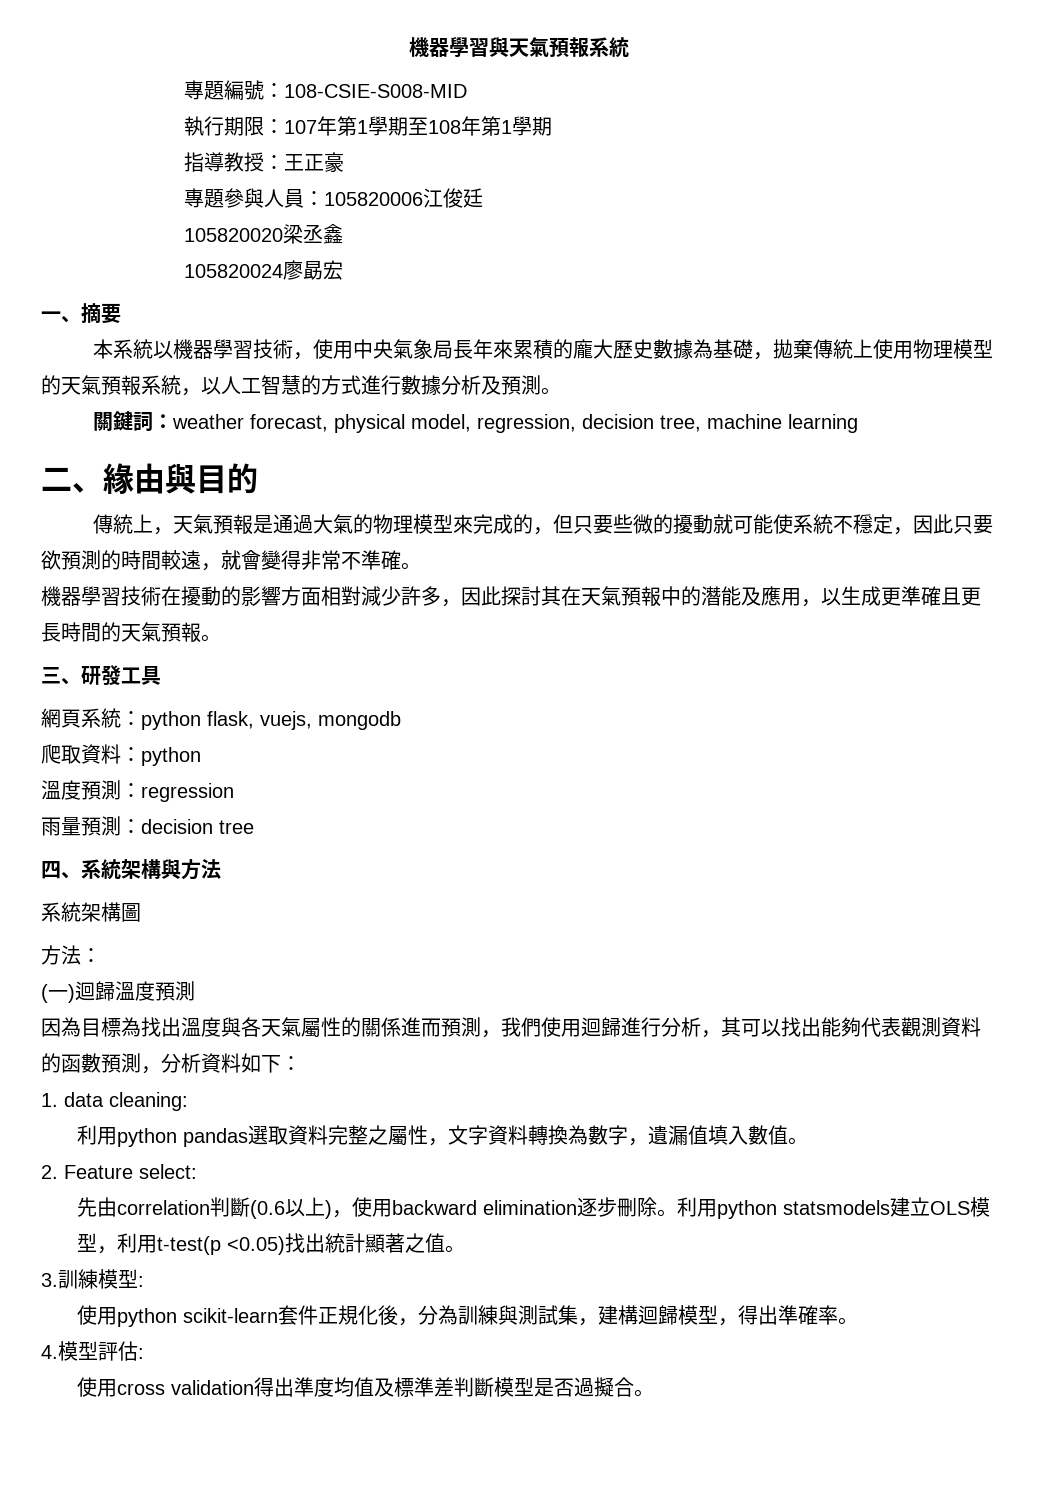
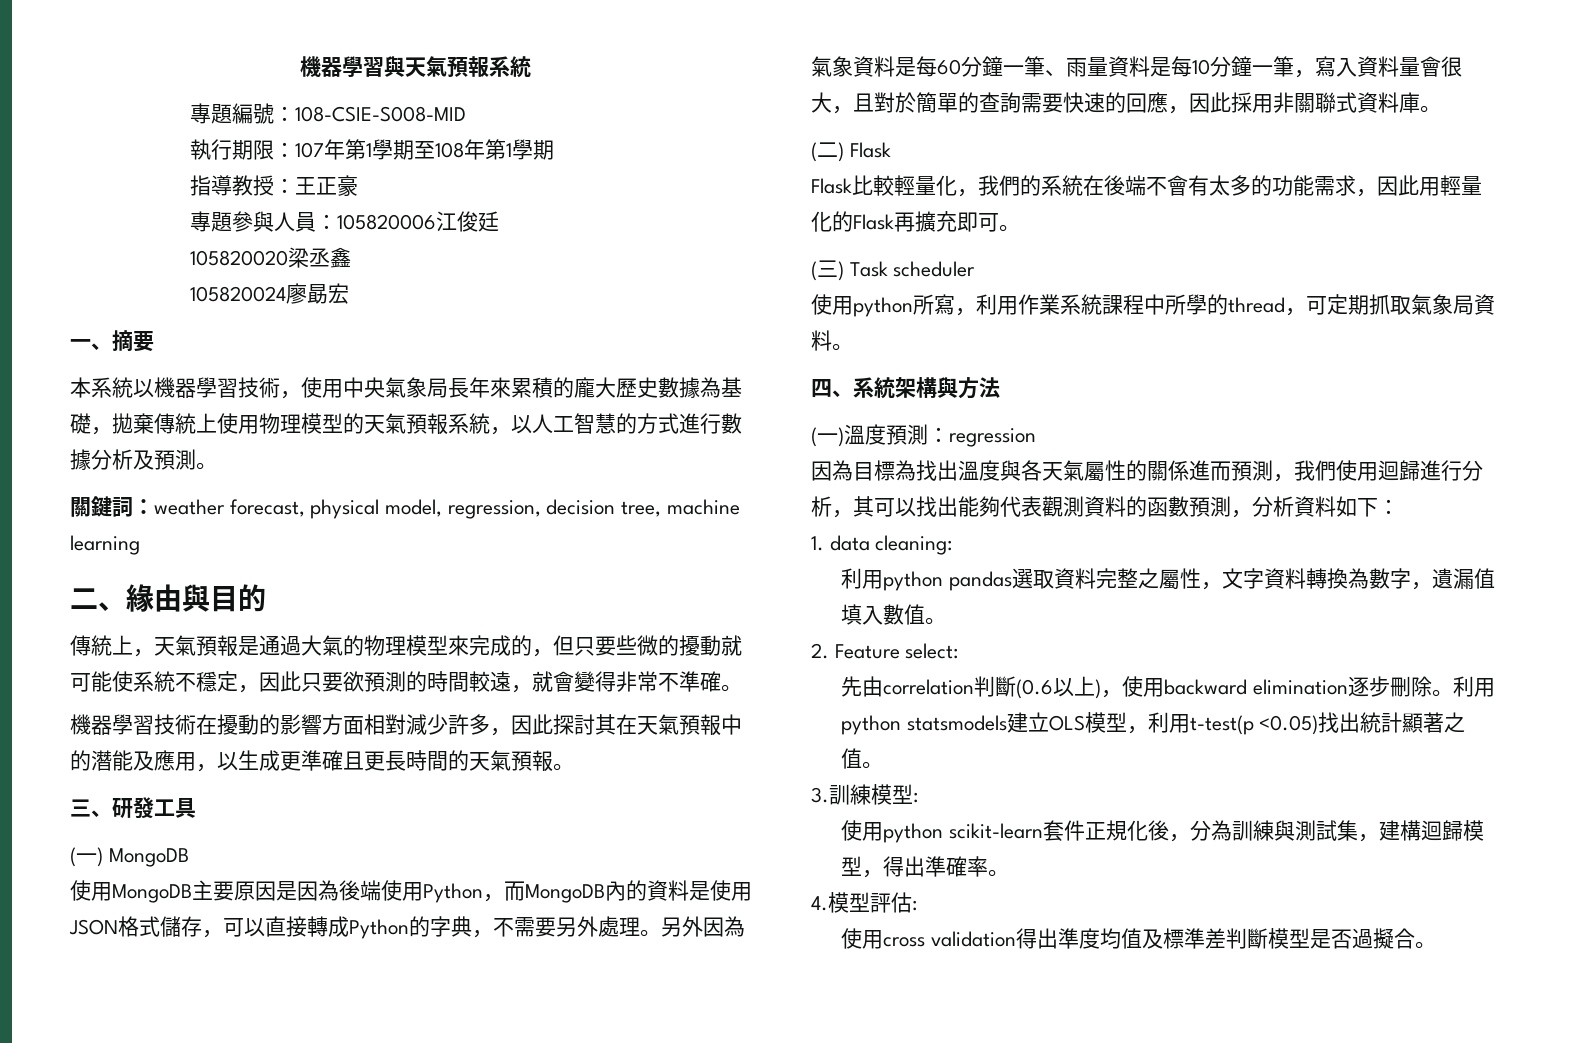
- 網頁系統：python flask, vuejs, mongodb
- 爬取資料：python
- 溫度預測：regression
- 雨量預測：decision tree
+ (一) MongoDB
+ 使用MongoDB主要原因是因為後端使用Python，而MongoDB內的資料是使用JSON格式儲存，可以直接轉成Python的字典，不需要另外處理。另外因為氣象資料是每60分鐘一筆、雨量資料是每10分鐘一筆，寫入資料量會很大，且對於簡單的查詢需要快速的回應，因此採用非關聯式資料庫。
+ (二) Flask
+ Flask比較輕量化，我們的系統在後端不會有太多的功能需求，因此用輕量化的Flask再擴充即可。
+ (三) Task scheduler
+ 使用python所寫，利用作業系統課程中所學的thread，可定期抓取氣象局資料。
- 系統架構圖
- 方法：
- (一)迴歸溫度預測
+ (一)溫度預測：regression

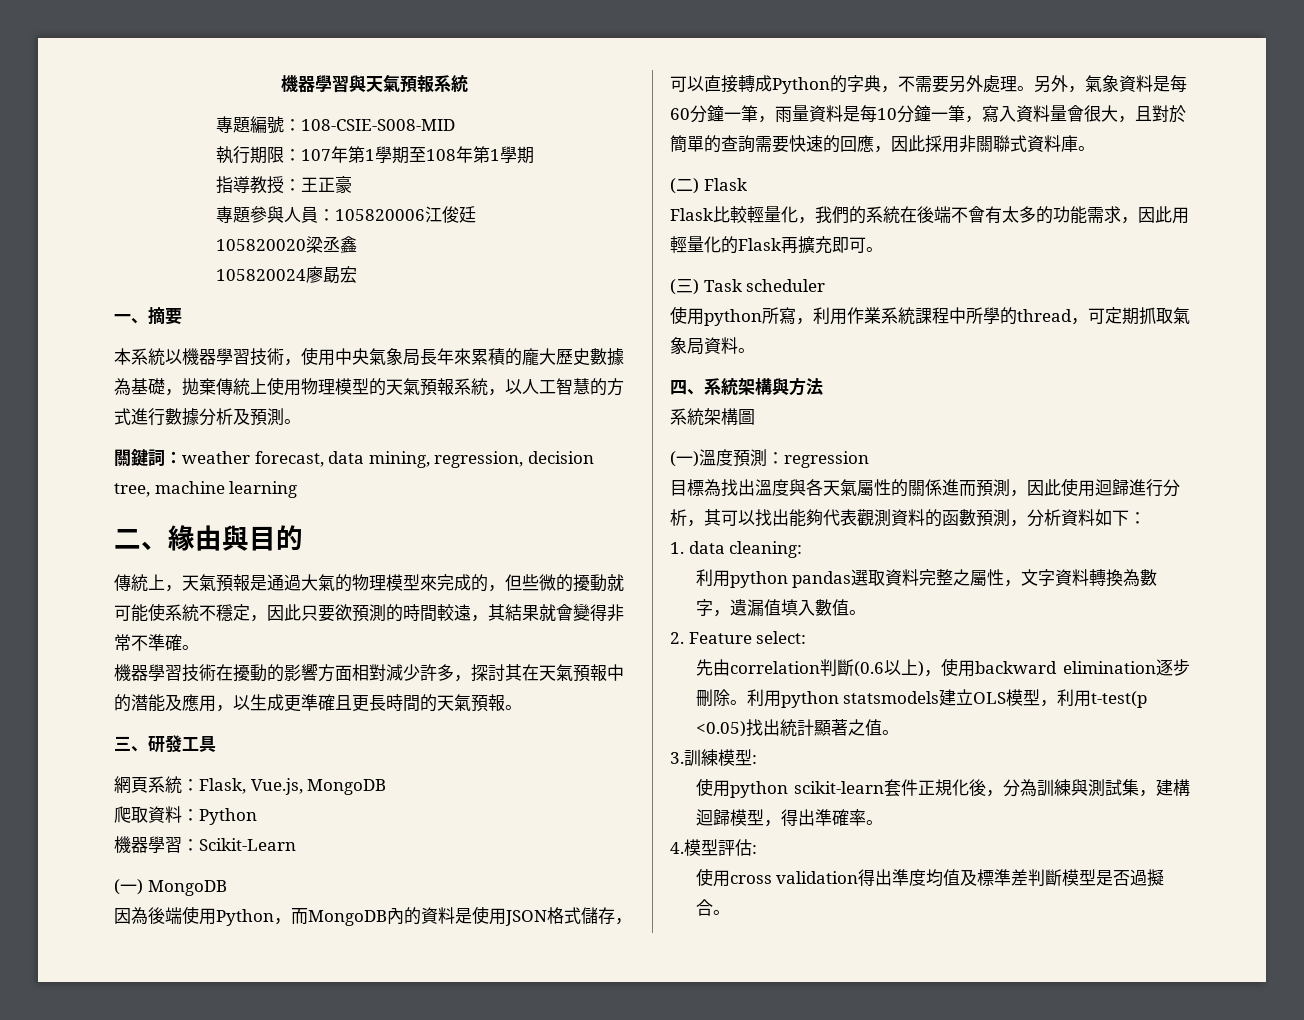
- 關鍵詞：weather forecast, physical model, regression, decision tree, machine learning
+ 關鍵詞：weather forecast, data mining, regression, decision tree, machine learning
- 傳統上，天氣預報是通過大氣的物理模型來完成的，但只要些微的擾動就可能使系統不穩定，因此只要欲預測的時間較遠，就會變得非常不準確。
+ 傳統上，天氣預報是通過大氣的物理模型來完成的，但些微的擾動就可能使系統不穩定，因此只要欲預測的時間較遠，其結果就會變得非常不準確。
- 機器學習技術在擾動的影響方面相對減少許多，因此探討其在天氣預報中的潛能及應用，以生成更準確且更長時間的天氣預報。
+ 機器學習技術在擾動的影響方面相對減少許多，探討其在天氣預報中的潛能及應用，以生成更準確且更長時間的天氣預報。
+ 網頁系統：Flask, Vue.js, MongoDB
+ 爬取資料：Python
+ 機器學習：Scikit-Learn
- 使用MongoDB主要原因是因為後端使用Python，而MongoDB內的資料是使用JSON格式儲存，可以直接轉成Python的字典，不需要另外處理。
+ 因為後端使用Python，而MongoDB內的資料是使用JSON格式儲存，可以直接轉成Python的字典，不需要另外處理。
- 另外因為氣象資料是每60分鐘一筆、雨量資料是每10分鐘一筆，寫入資料量會很大，且對於簡單的查詢需要快速的回應，因此採用非關聯式資料庫。
+ 另外，氣象資料是每60分鐘一筆，雨量資料是每10分鐘一筆，寫入資料量會很大，且對於簡單的查詢需要快速的回應，因此採用非關聯式資料庫。
+ 系統架構圖
- 因為目標為找出溫度與各天氣屬性的關係進而預測，我們使用迴歸進行分析，其可以找出能夠代表觀測資料的函數預測，分析資料如下：
+ 目標為找出溫度與各天氣屬性的關係進而預測，因此使用迴歸進行分析，其可以找出能夠代表觀測資料的函數預測，分析資料如下：

